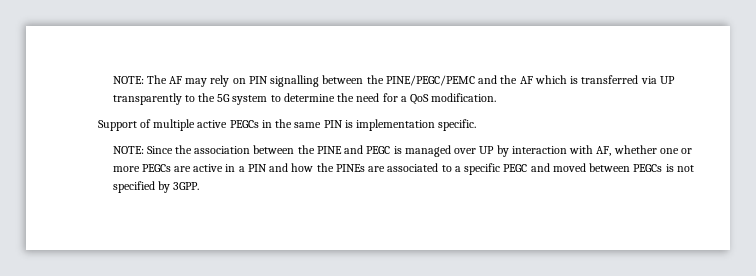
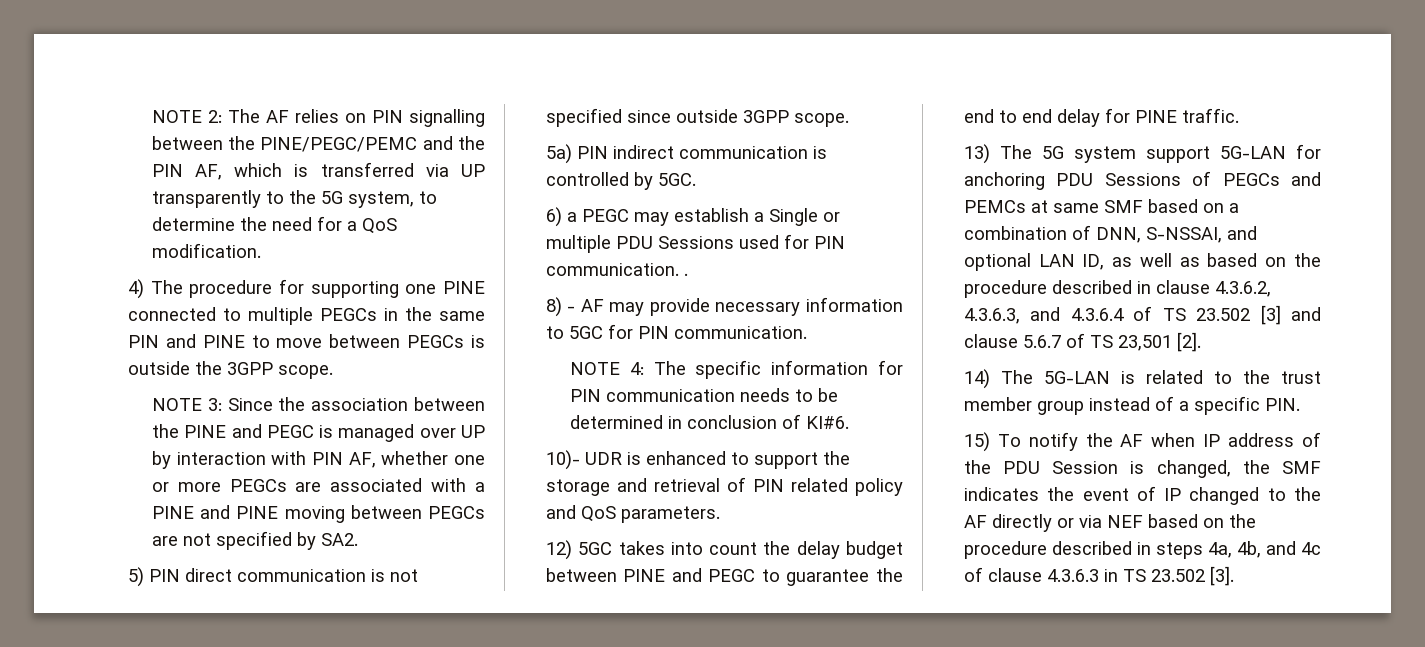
- NOTE: The AF may rely on PIN signalling between the PINE/PEGC/PEMC and the AF which is transferred via UP transparently to the 5G system to determine the need for a QoS modification.
+ NOTE 2: The AF relies on PIN signalling between the PINE/PEGC/PEMC and the PIN AF, which is transferred via UP transparently to the 5G system, to determine the need for a QoS modification.
- Support of multiple active PEGCs in the same PIN is implementation specific.
- NOTE: Since the association between the PINE and PEGC is managed over UP by interaction with AF, whether one or more PEGCs are active in a PIN and how the PINEs are associated to a specific PEGC and moved between PEGCs is not specified by 3GPP.
+ 4) The procedure for supporting one PINE connected to multiple PEGCs in the same PIN and PINE to move between PEGCs is outside the 3GPP scope.
+ NOTE 3: Since the association between the PINE and PEGC is managed over UP by interaction with PIN AF, whether one or more PEGCs are associated with a PINE and PINE moving between PEGCs are not specified by SA2.
+ 5) PIN direct communication is not specified since outside 3GPP scope.
+ 5a) PIN indirect communication is controlled by 5GC.
+ 6) a PEGC may establish a Single or multiple PDU Sessions used for PIN communication. .
+ 8) - AF may provide necessary information to 5GC for PIN communication.
+ NOTE 4: The specific information for PIN communication needs to be determined in conclusion of KI#6.
+ 10)- UDR is enhanced to support the storage and retrieval of PIN related policy and QoS parameters.
+ 12) 5GC takes into count the delay budget between PINE and PEGC to guarantee the end to end delay for PINE traffic.
+ 13) The 5G system support 5G-LAN for anchoring PDU Sessions of PEGCs and PEMCs at same SMF based on a combination of DNN, S-NSSAI, and optional LAN ID, as well as based on the procedure described in clause 4.3.6.2, 4.3.6.3, and 4.3.6.4 of TS 23.502 [3] and clause 5.6.7 of TS 23,501 [2].
+ 14) The 5G-LAN is related to the trust member group instead of a specific PIN.
+ 15) To notify the AF when IP address of the PDU Session is changed, the SMF indicates the event of IP changed to the AF directly or via NEF based on the procedure described in steps 4a, 4b, and 4c of clause 4.3.6.3 in TS 23.502 [3].

